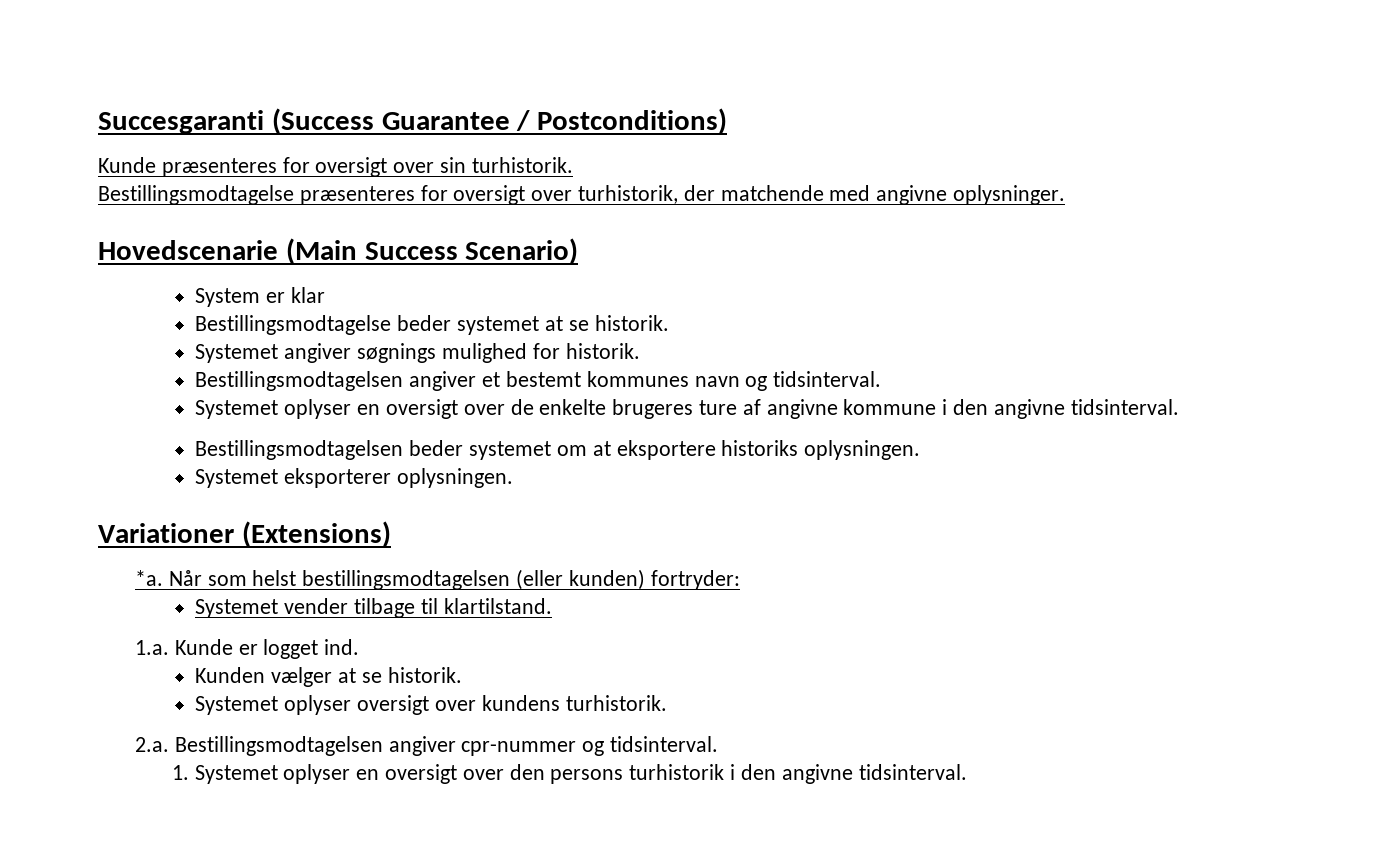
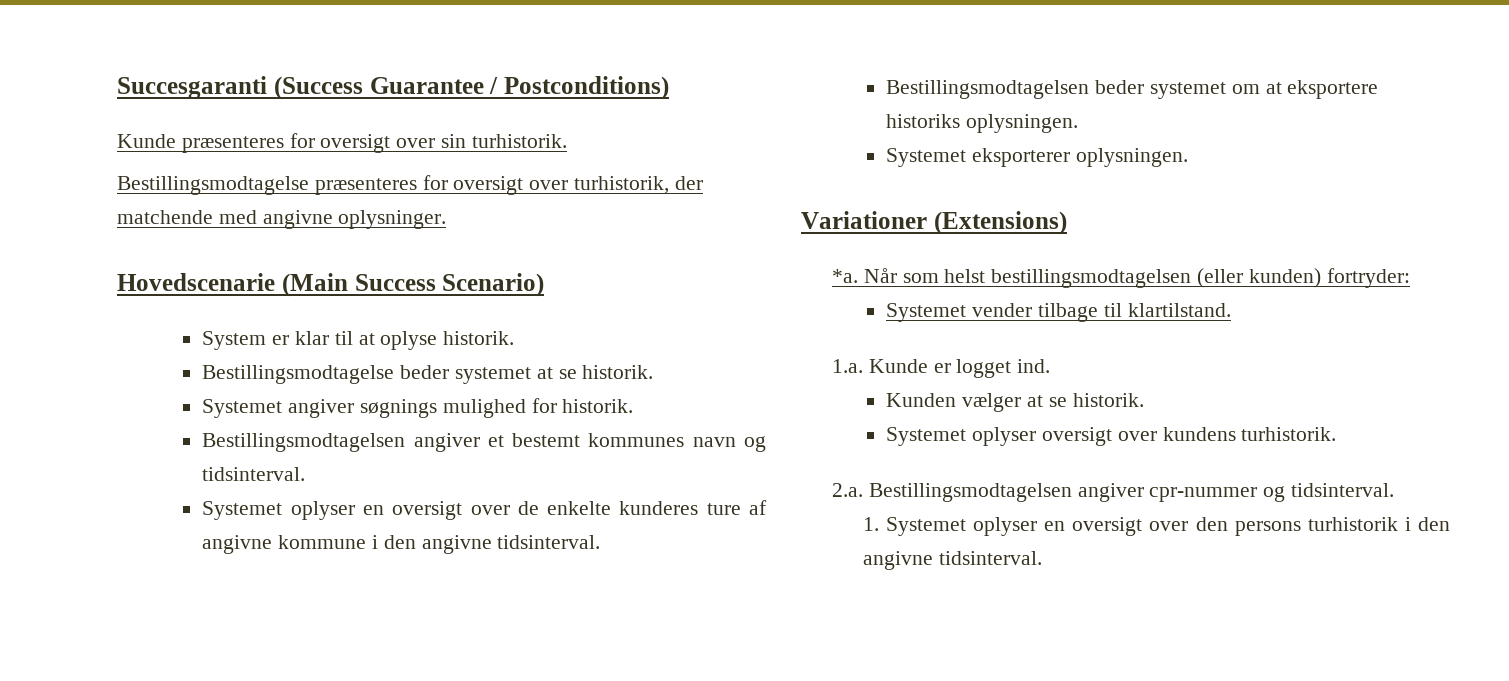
- System er klar
+ System er klar til at oplyse historik.
- Systemet oplyser en oversigt over de enkelte brugeres ture af angivne kommune i den angivne tidsinterval.
+ Systemet oplyser en oversigt over de enkelte kunderes ture af angivne kommune i den angivne tidsinterval.

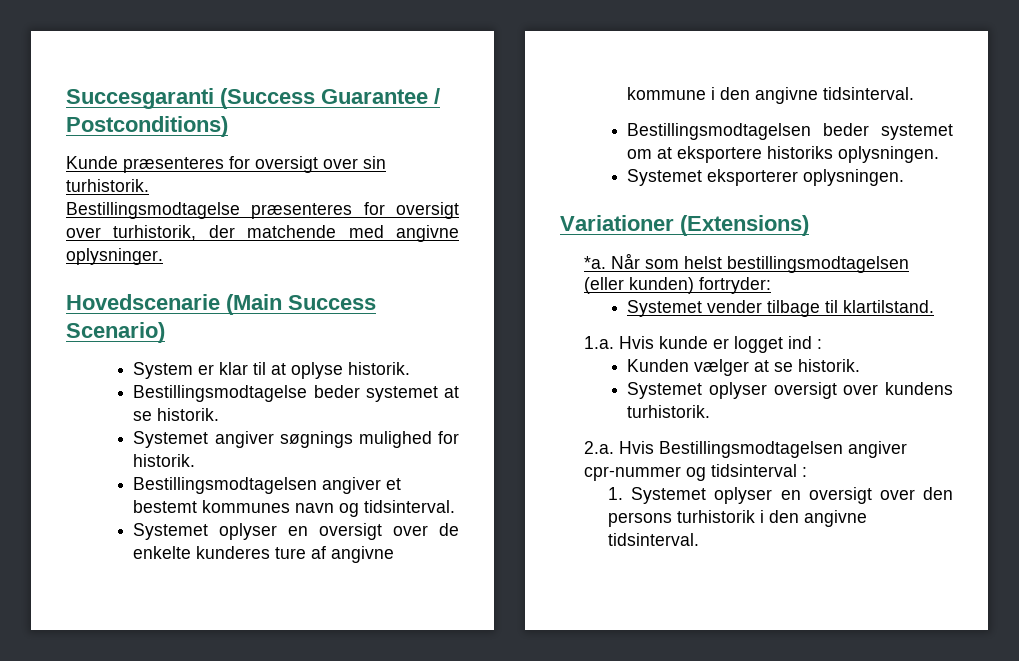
- 1.a. Kunde er logget ind.
+ 1.a. Hvis kunde er logget ind :
- 2.a. Bestillingsmodtagelsen angiver cpr-nummer og tidsinterval.
+ 2.a. Hvis Bestillingsmodtagelsen angiver cpr-nummer og tidsinterval :

